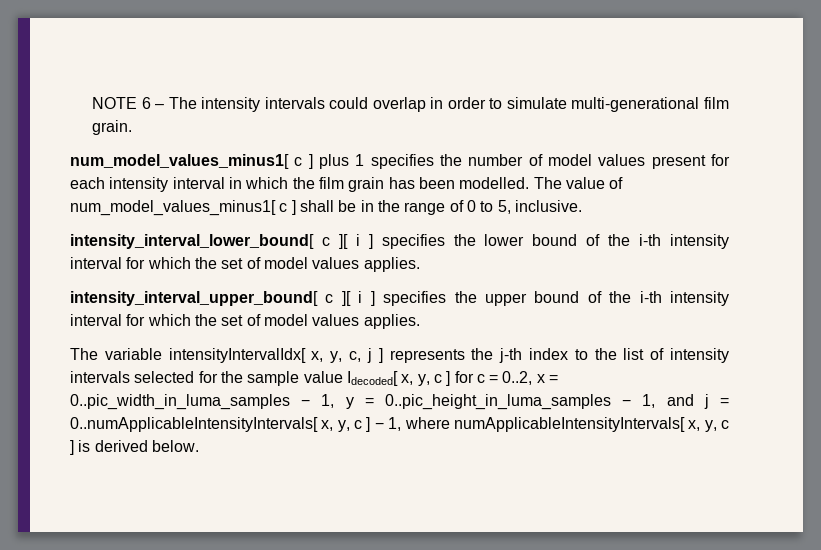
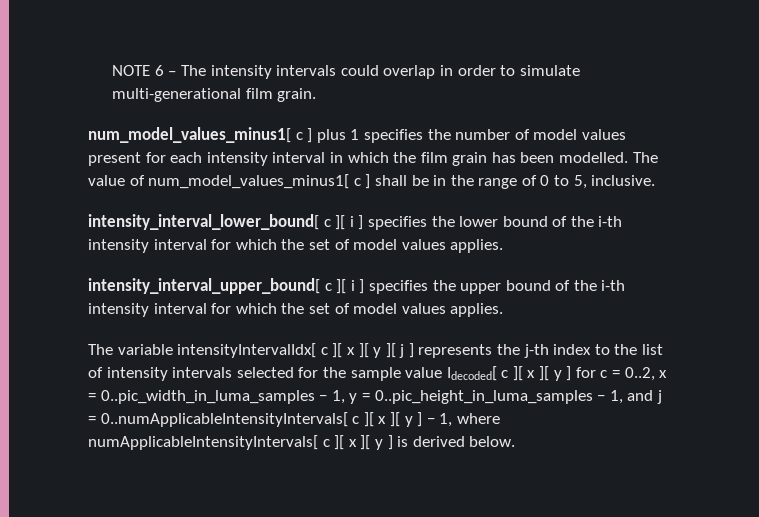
- The variable intensityIntervalIdx[ x, y, c, j ] represents the j-th index to the list of intensity intervals selected for the sample value Idecoded[ x, y, c ] for c = 0..2, x = 0..pic_width_in_luma_samples − 1, y = 0..pic_height_in_luma_samples − 1, and j = 0..numApplicableIntensityIntervals[ x, y, c ] − 1, where numApplicableIntensityIntervals[ x, y, c ] is derived below.
+ The variable intensityIntervalIdx[ c ][ x ][ y ][ j ] represents the j-th index to the list of intensity intervals selected for the sample value Idecoded[ c ][ x ][ y ] for c = 0..2, x = 0..pic_width_in_luma_samples − 1, y = 0..pic_height_in_luma_samples − 1, and j = 0..numApplicableIntensityIntervals[ c ][ x ][ y ] − 1, where numApplicableIntensityIntervals[ c ][ x ][ y ] is derived below.

